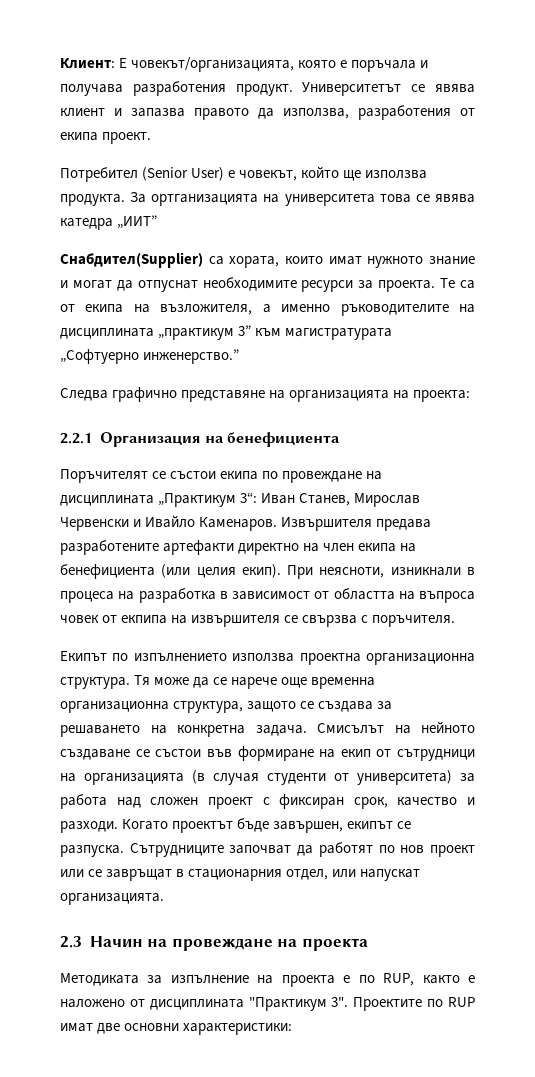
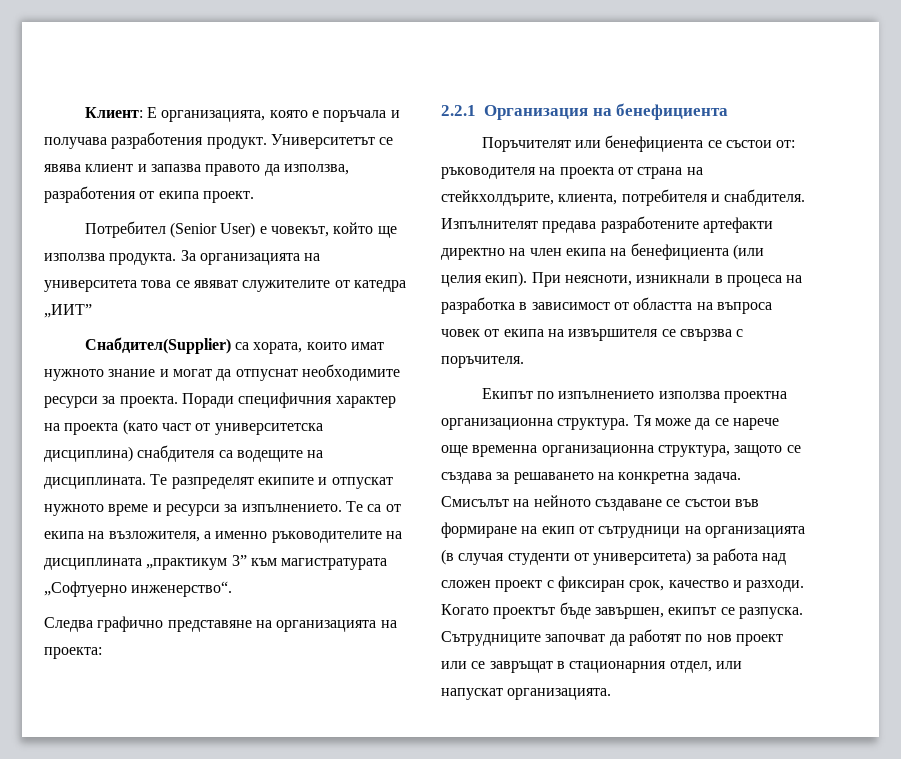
- Клиент: Е човекът/организацията, която е поръчала и получава разработения продукт.
+ Клиент: Е организацията, която е поръчала и получава разработения продукт.
- За ортганизацията на университета това се явява катедра „ИИТ”
+ За организацията на университета това се явяват служителите от катедра „ИИТ”
+ Поради специфичния характер на проекта (като част от университетска дисциплина) снабдителя са водещите на дисциплината. Те разпределят екипите и отпускат нужното време и ресурси за изпълнението.
- Те са от екипа на възложителя, а именно ръководителите на дисциплината „практикум 3” към магистратурата „Софтуерно инженерство.”
+ Те са от екипа на възложителя, а именно ръководителите на дисциплината „практикум 3” към магистратурата „Софтуерно инженерство“.
- Поръчителят се състои екипа по провеждане на дисциплината „Практикум 3“: Иван Станев, Мирослав Червенски и Ивайло Каменаров. Извършителя предава разработените артефакти директно на член екипа на бенефициента (или целия екип).
+ Поръчителят или бенефициента се състои от: ръководителя на проекта от страна на стейкхолдърите, клиента, потребителя и снабдителя. Изпълнителят предава разработените артефакти директно на член екипа на бенефициента (или целия екип).
- При неясноти, изникнали в процеса на разработка в зависимост от областта на въпроса човек от екпипа на извършителя се свързва с поръчителя.
+ При неясноти, изникнали в процеса на разработка в зависимост от областта на въпроса човек от екипа на извършителя се свързва с поръчителя.
- 2.3 Начин на провеждане на проекта
- Методиката за изпълнение на проекта е по RUP, както е наложено от дисциплината "Практикум 3". Проектите по RUP имат две основни характеристики:

